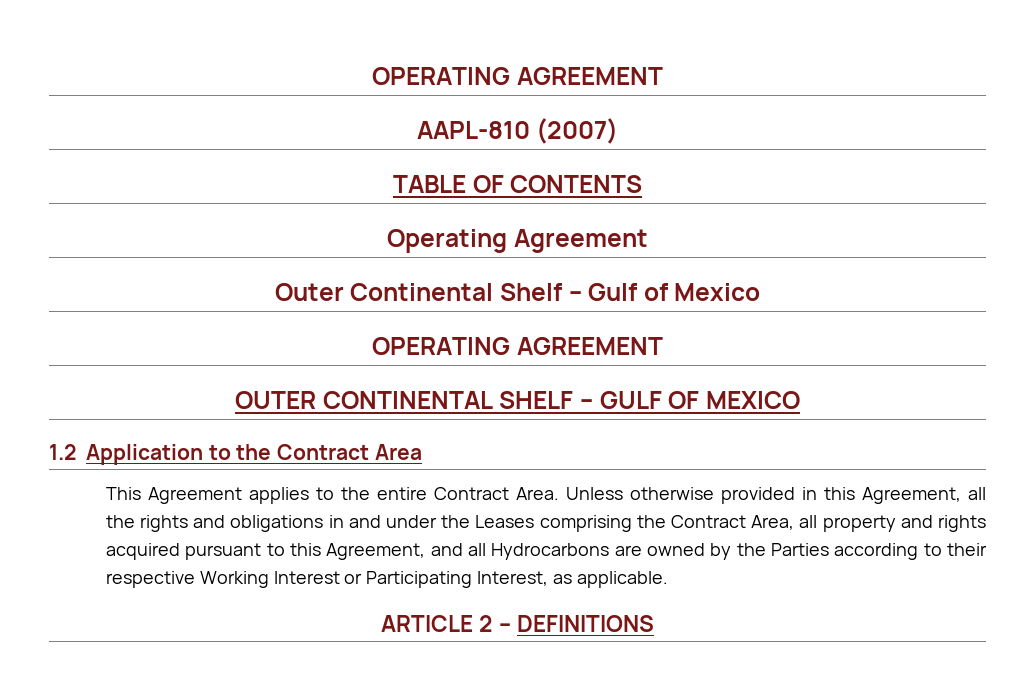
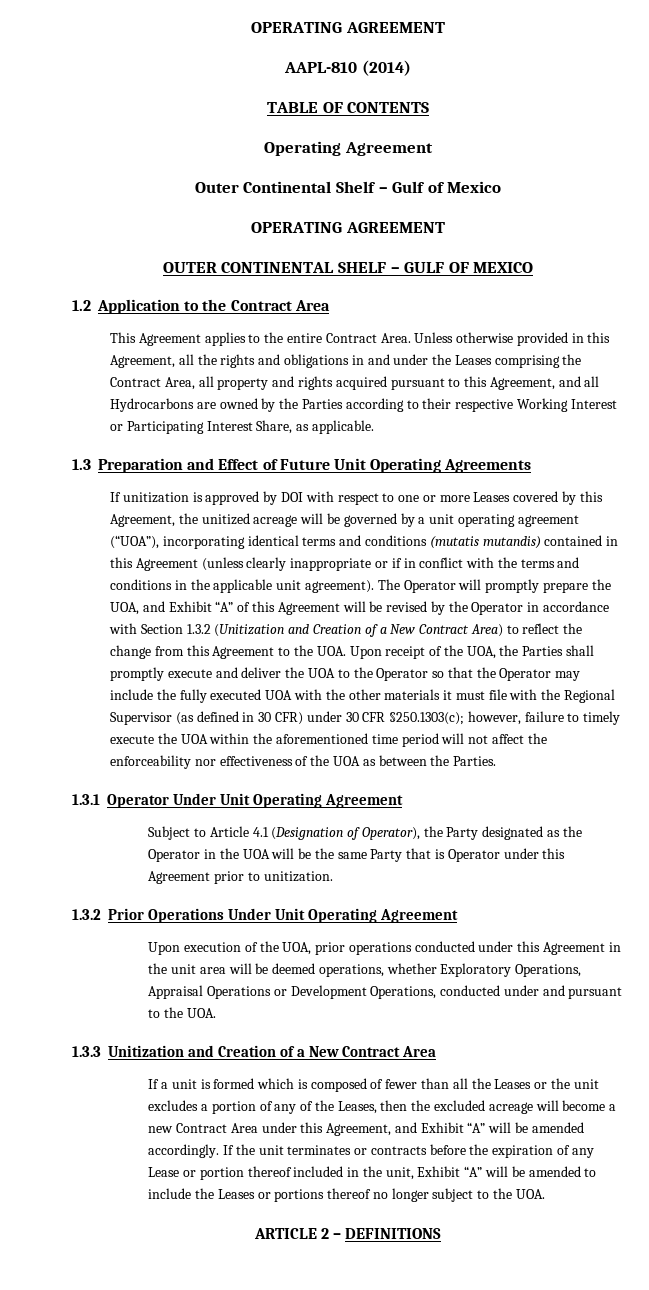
- AAPL-810 (2007)
+ AAPL-810 (2014)
- Unless otherwise provided in this Agreement, all the rights and obligations in and under the Leases comprising the Contract Area, all property and rights acquired pursuant to this Agreement, and all Hydrocarbons are owned by the Parties according to their respective Working Interest or Participating Interest, as applicable.
+ Unless otherwise provided in this Agreement, all the rights and obligations in and under the Leases comprising the Contract Area, all property and rights acquired pursuant to this Agreement, and all Hydrocarbons are owned by the Parties according to their respective Working Interest or Participating Interest Share, as applicable.
+ 1.3 Preparation and Effect of Future Unit Operating Agreements
+ If unitization is approved by DOI with respect to one or more Leases covered by this Agreement, the unitized acreage will be governed by a unit operating agreement (“UOA”), incorporating identical terms and conditions (mutatis mutandis) contained in this Agreement (unless clearly inappropriate or if in conflict with the terms and conditions in the applicable unit agreement). The Operator will promptly prepare the UOA, and Exhibit “A” of this Agreement will be revised by the Operator in accordance with Section 1.3.2 (Unitization and Creation of a New Contract Area) to reflect the change from this Agreement to the UOA. Upon receipt of the UOA, the Parties shall promptly execute and deliver the UOA to the Operator so that the Operator may include the fully executed UOA with the other materials it must file with the Regional Supervisor (as defined in 30 CFR) under 30 CFR §250.1303(c); however, failure to timely execute the UOA within the aforementioned time period will not affect the enforceability nor effectiveness of the UOA as between the Parties.
+ 1.3.1 Operator Under Unit Operating Agreement
+ Subject to Article 4.1 (Designation of Operator), the Party designated as the Operator in the UOA will be the same Party that is Operator under this Agreement prior to unitization.
+ 1.3.2 Prior Operations Under Unit Operating Agreement
+ Upon execution of the UOA, prior operations conducted under this Agreement in the unit area will be deemed operations, whether Exploratory Operations, Appraisal Operations or Development Operations, conducted under and pursuant to the UOA.
+ 1.3.3 Unitization and Creation of a New Contract Area
+ If a unit is formed which is composed of fewer than all the Leases or the unit excludes a portion of any of the Leases, then the excluded acreage will become a new Contract Area under this Agreement, and Exhibit “A” will be amended accordingly. If the unit terminates or contracts before the expiration of any Lease or portion thereof included in the unit, Exhibit “A” will be amended to include the Leases or portions thereof no longer subject to the UOA.

